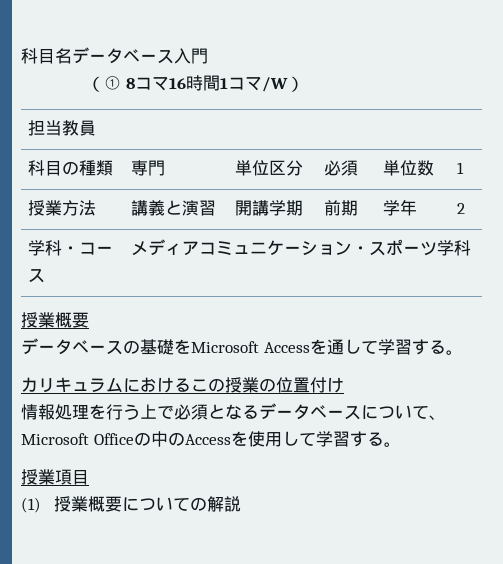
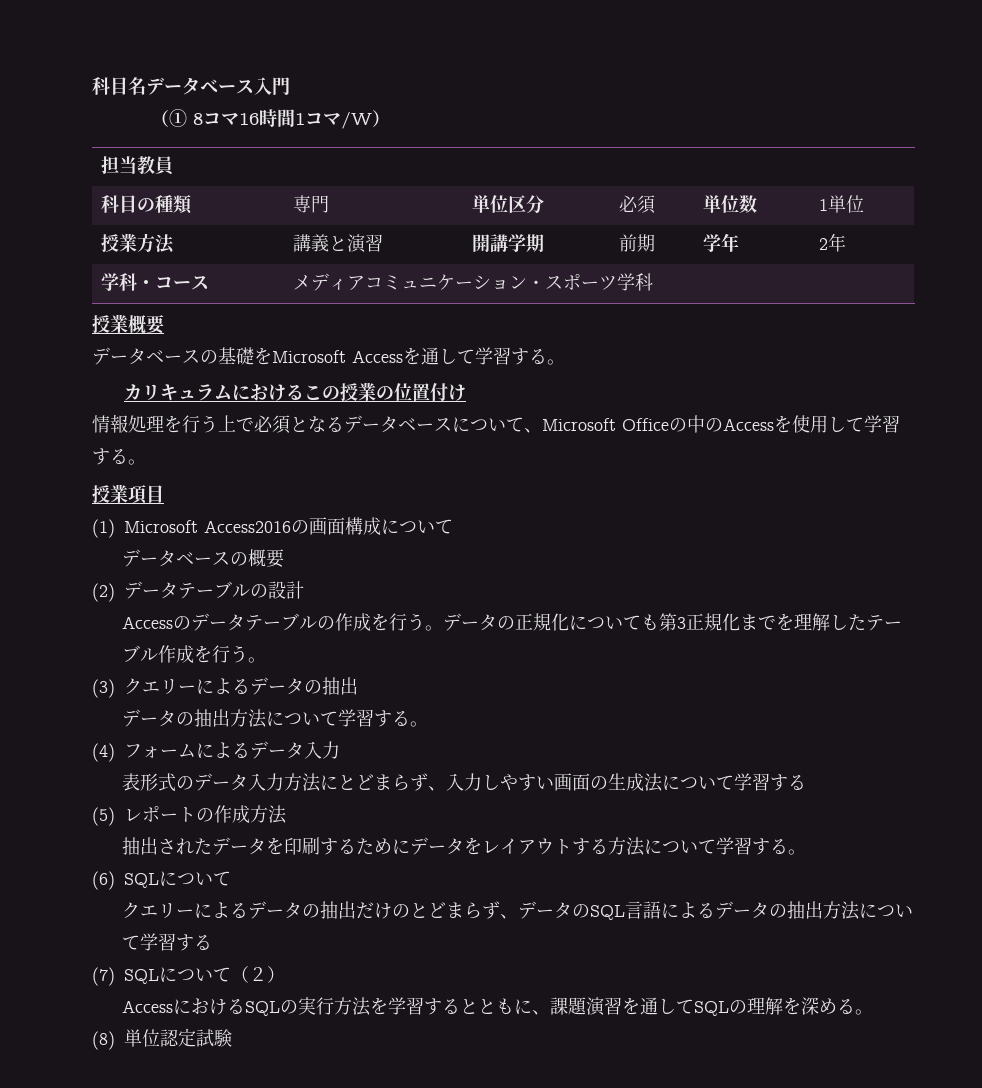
- 科目の種類 | 専門 | 単位区分 | 必須 | 単位数 | 1
+ 科目の種類 | 専門 | 単位区分 | 必須 | 単位数 | 1単位
- 授業方法 | 講義と演習 | 開講学期 | 前期 | 学年 | 2
+ 授業方法 | 講義と演習 | 開講学期 | 前期 | 学年 | 2年
- (1)授業概要についての解説
+ (1) Microsoft Access2016の画面構成について
+ データベースの概要
+ (2)データテーブルの設計
+ Accessのデータテーブルの作成を行う。データの正規化についても第3正規化までを理解したテーブル作成を行う。
+ (3)クエリーによるデータの抽出
+ データの抽出方法について学習する。
+ (4)フォームによるデータ入力
+ 表形式のデータ入力方法にとどまらず、入力しやすい画面の生成法について学習する
+ (5)レポートの作成方法
+ 抽出されたデータを印刷するためにデータをレイアウトする方法について学習する。
+ (6) SQLについて
+ クエリーによるデータの抽出だけのとどまらず、データのSQL言語によるデータの抽出方法について学習する
+ (7) SQLについて（２）
+ AccessにおけるSQLの実行方法を学習するとともに、課題演習を通してSQLの理解を深める。
+ (8)単位認定試験

